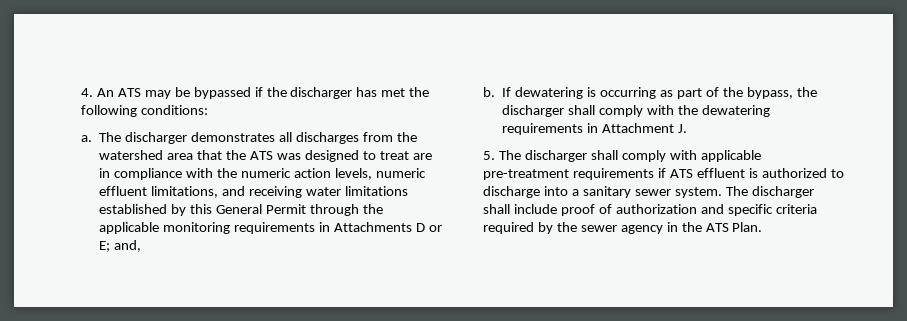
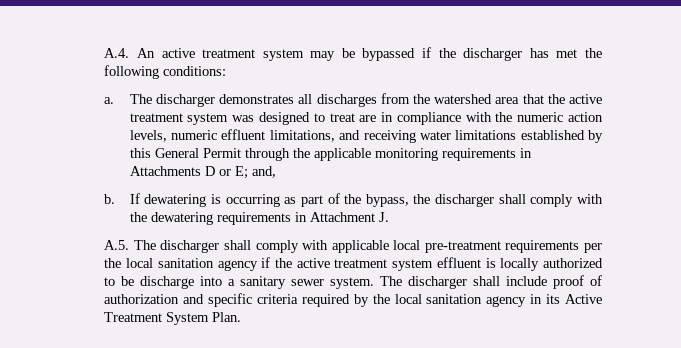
- 4. An ATS may be bypassed if the discharger has met the following conditions:
+ A.4. An active treatment system may be bypassed if the discharger has met the following conditions:
- The discharger demonstrates all discharges from the watershed area that the ATS was designed to treat are in compliance with the numeric action levels, numeric effluent limitations, and receiving water limitations established by this General Permit through the applicable monitoring requirements in Attachments D or E; and,
+ The discharger demonstrates all discharges from the watershed area that the active treatment system was designed to treat are in compliance with the numeric action levels, numeric effluent limitations, and receiving water limitations established by this General Permit through the applicable monitoring requirements in Attachments D or E; and,
- 5. The discharger shall comply with applicable pre-treatment requirements if ATS effluent is authorized to discharge into a sanitary sewer system.
+ A.5. The discharger shall comply with applicable local pre-treatment requirements per the local sanitation agency if the active treatment system effluent is locally authorized to be discharge into a sanitary sewer system.
- The discharger shall include proof of authorization and specific criteria required by the sewer agency in the ATS Plan.
+ The discharger shall include proof of authorization and specific criteria required by the local sanitation agency in its Active Treatment System Plan.

